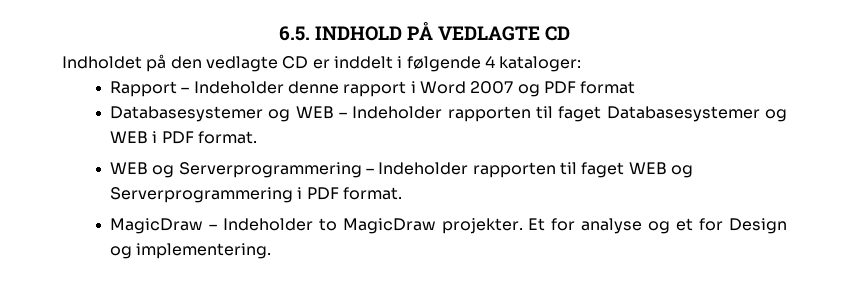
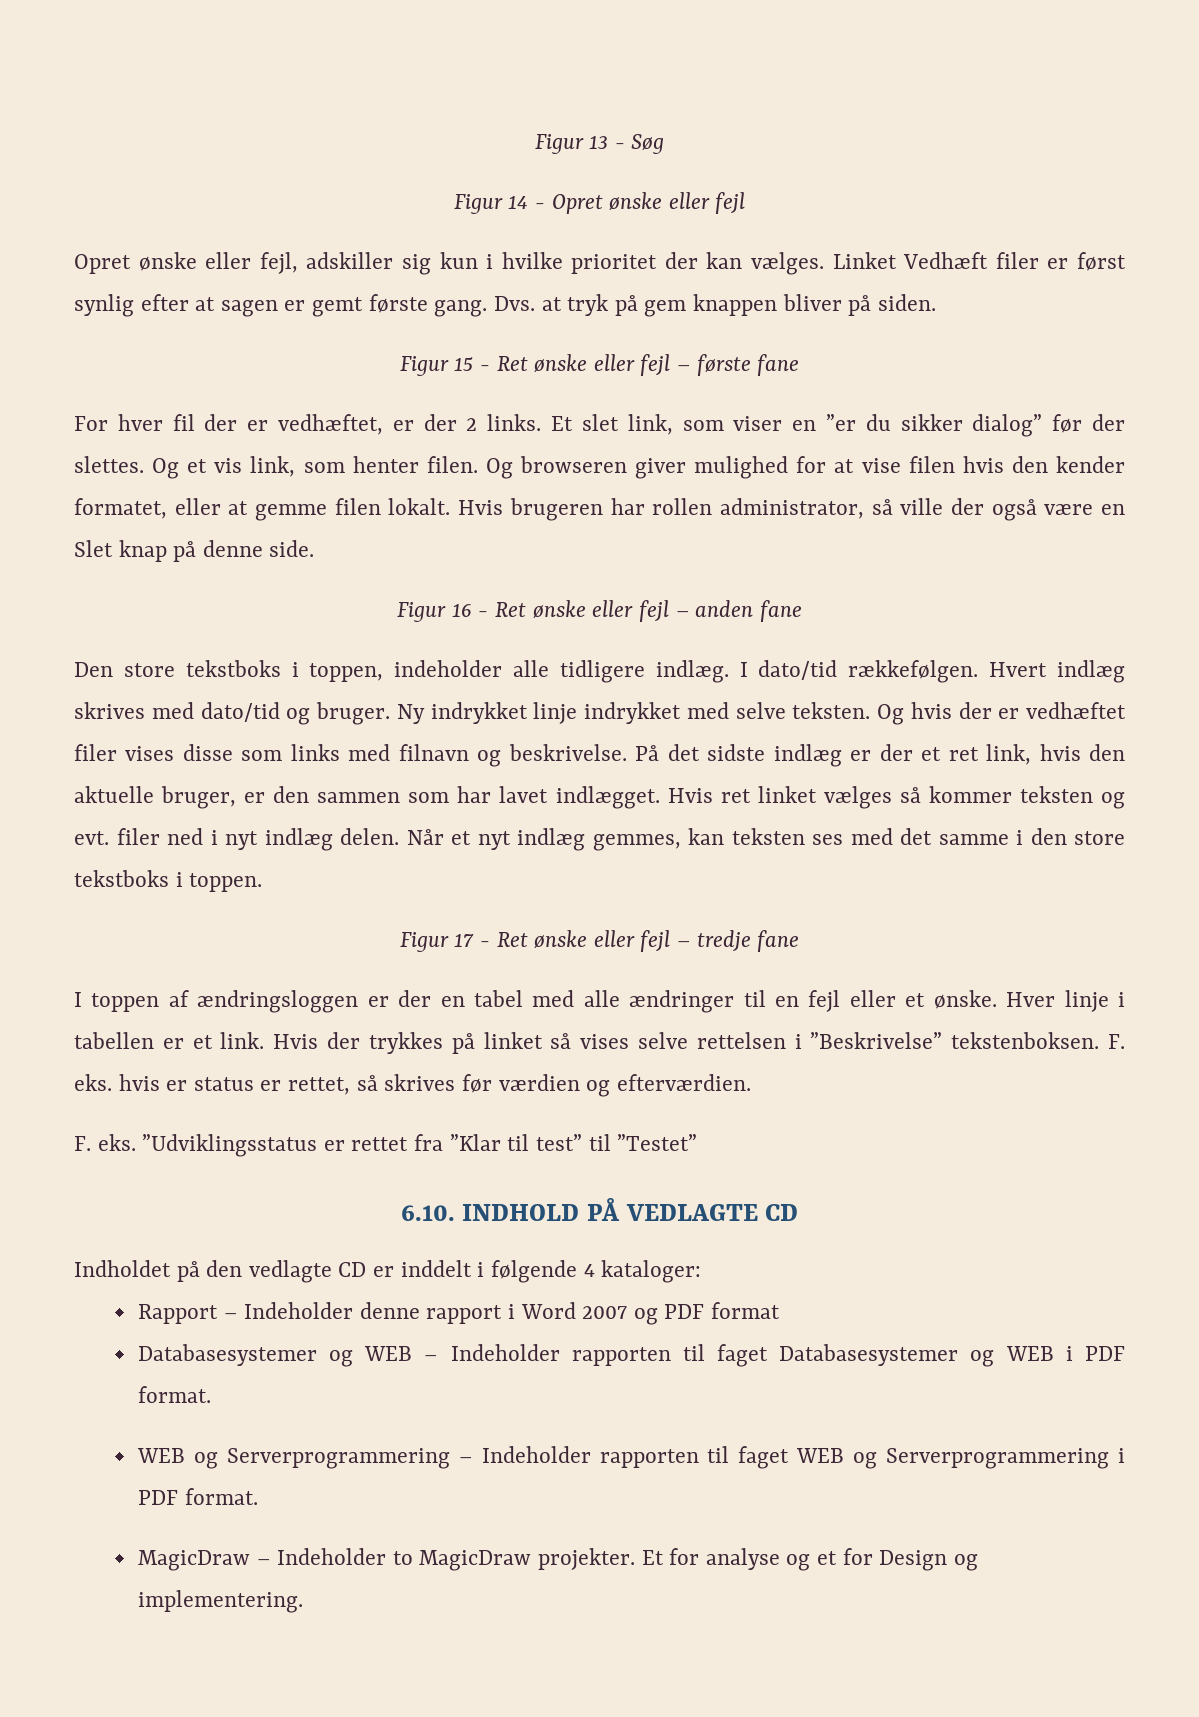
- 6.5. INDHOLD PÅ VEDLAGTE CD
+ Figur 13 - Søg
+ Figur 14 - Opret ønske eller fejl
+ Opret ønske eller fejl, adskiller sig kun i hvilke prioritet der kan vælges. Linket Vedhæft filer er først synlig efter at sagen er gemt første gang. Dvs. at tryk på gem knappen bliver på siden.
+ Figur 15 - Ret ønske eller fejl – første fane
+ For hver fil der er vedhæftet, er der 2 links. Et slet link, som viser en ”er du sikker dialog” før der slettes. Og et vis link, som henter filen. Og browseren giver mulighed for at vise filen hvis den kender formatet, eller at gemme filen lokalt. Hvis brugeren har rollen administrator, så ville der også være en Slet knap på denne side.
+ Figur 16 - Ret ønske eller fejl – anden fane
+ Den store tekstboks i toppen, indeholder alle tidligere indlæg. I dato/tid rækkefølgen. Hvert indlæg skrives med dato/tid og bruger. Ny indrykket linje indrykket med selve teksten. Og hvis der er vedhæftet filer vises disse som links med filnavn og beskrivelse. På det sidste indlæg er der et ret link, hvis den aktuelle bruger, er den sammen som har lavet indlægget. Hvis ret linket vælges så kommer teksten og evt. filer ned i nyt indlæg delen. Når et nyt indlæg gemmes, kan teksten ses med det samme i den store tekstboks i toppen.
+ Figur 17 - Ret ønske eller fejl – tredje fane
+ I toppen af ændringsloggen er der en tabel med alle ændringer til en fejl eller et ønske. Hver linje i tabellen er et link. Hvis der trykkes på linket så vises selve rettelsen i ”Beskrivelse” tekstenboksen. F. eks. hvis er status er rettet, så skrives før værdien og efterværdien.
+ F. eks. ”Udviklingsstatus er rettet fra ”Klar til test” til ”Testet”
+ 6.10. INDHOLD PÅ VEDLAGTE CD

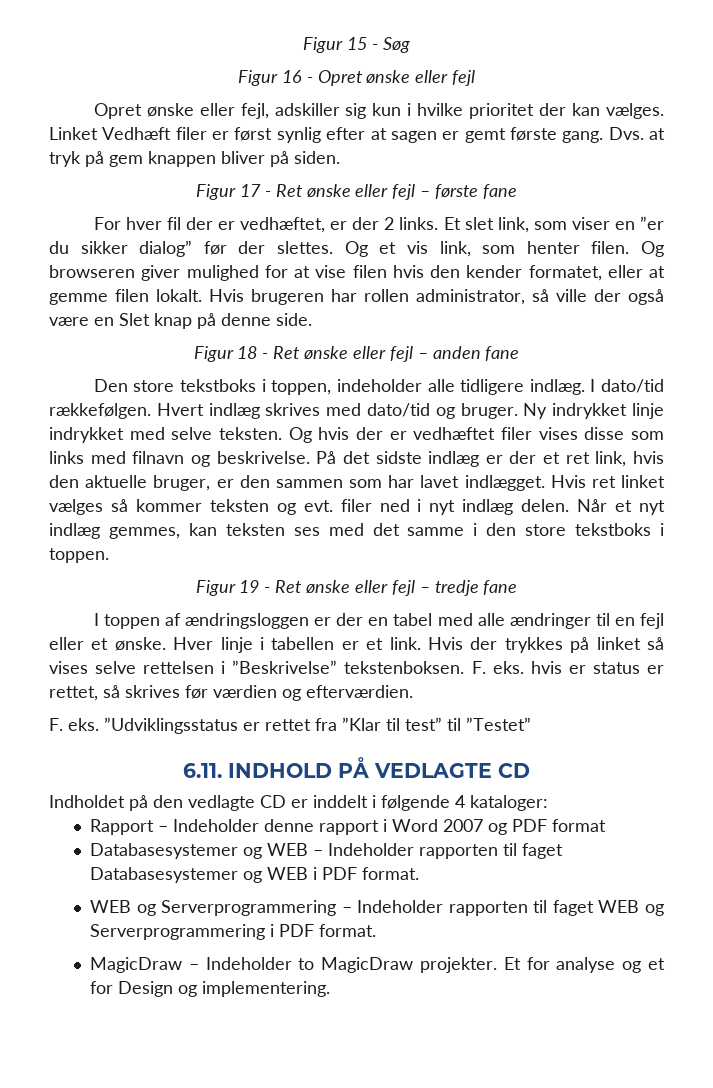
- Figur 13 - Søg
+ Figur 15 - Søg
- Figur 14 - Opret ønske eller fejl
+ Figur 16 - Opret ønske eller fejl
- Figur 15 - Ret ønske eller fejl – første fane
+ Figur 17 - Ret ønske eller fejl – første fane
- Figur 16 - Ret ønske eller fejl – anden fane
+ Figur 18 - Ret ønske eller fejl – anden fane
- Figur 17 - Ret ønske eller fejl – tredje fane
+ Figur 19 - Ret ønske eller fejl – tredje fane
- 6.10. INDHOLD PÅ VEDLAGTE CD
+ 6.11. INDHOLD PÅ VEDLAGTE CD

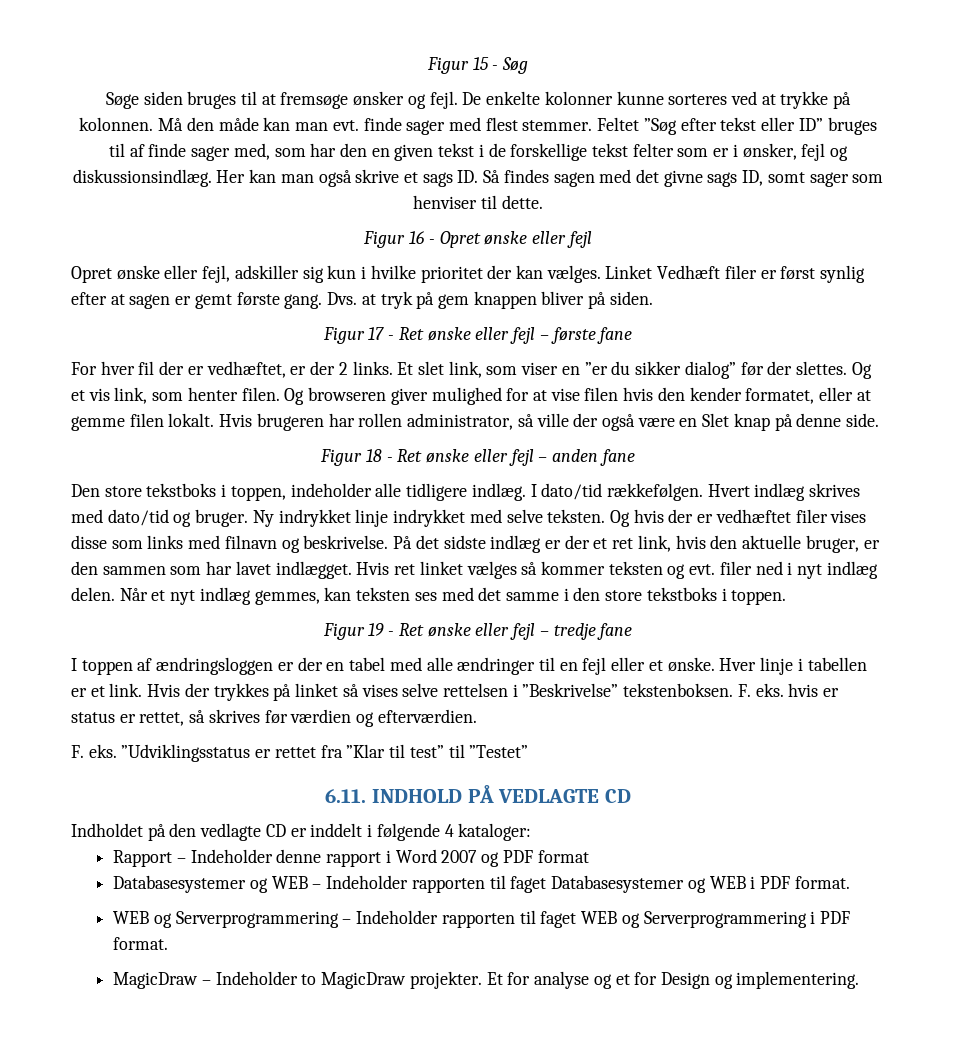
+ Søge siden bruges til at fremsøge ønsker og fejl. De enkelte kolonner kunne sorteres ved at trykke på kolonnen. Må den måde kan man evt. finde sager med flest stemmer. Feltet ”Søg efter tekst eller ID” bruges til af finde sager med, som har den en given tekst i de forskellige tekst felter som er i ønsker, fejl og diskussionsindlæg. Her kan man også skrive et sags ID. Så findes sagen med det givne sags ID, somt sager som henviser til dette.

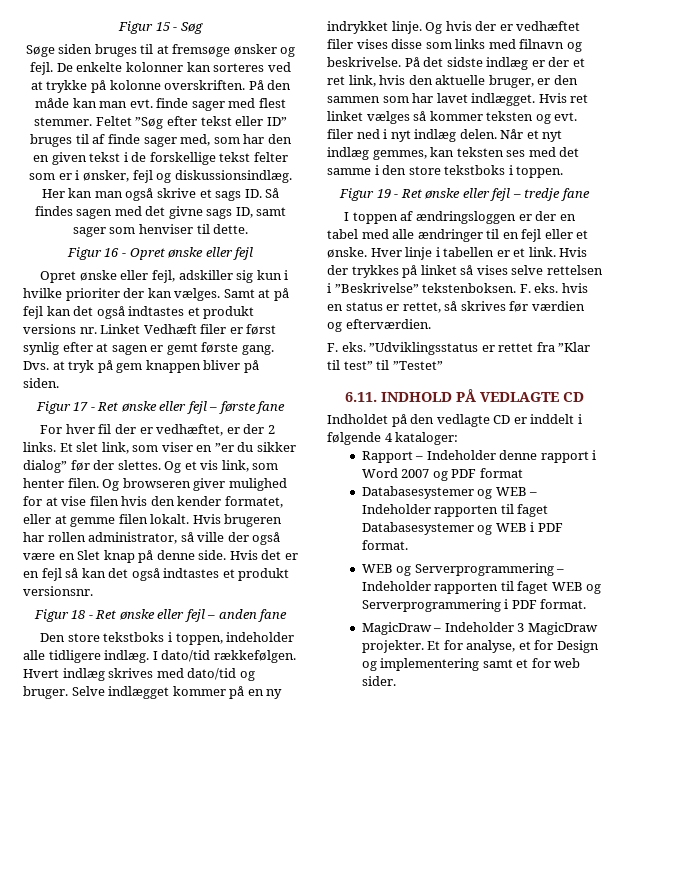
- De enkelte kolonner kunne sorteres ved at trykke på kolonnen. Må den måde kan man evt. finde sager med flest stemmer.
+ De enkelte kolonner kan sorteres ved at trykke på kolonne overskriften. På den måde kan man evt. finde sager med flest stemmer.
- Her kan man også skrive et sags ID. Så findes sagen med det givne sags ID, somt sager som henviser til dette.
+ Her kan man også skrive et sags ID. Så findes sagen med det givne sags ID, samt sager som henviser til dette.
- Opret ønske eller fejl, adskiller sig kun i hvilke prioritet der kan vælges.
+ Opret ønske eller fejl, adskiller sig kun i hvilke prioriter der kan vælges.
- Linket Vedhæft filer er først synlig efter at sagen er gemt første gang.
+ Samt at på fejl kan det også indtastes et produkt versions nr. Linket Vedhæft filer er først synlig efter at sagen er gemt første gang.
+ Hvis det er en fejl så kan det også indtastes et produkt versionsnr.
- Ny indrykket linje indrykket med selve teksten.
+ Selve indlægget kommer på en ny indrykket linje.
- F. eks. hvis er status er rettet, så skrives før værdien og efterværdien.
+ F. eks. hvis en status er rettet, så skrives før værdien og efterværdien.
- MagicDraw – Indeholder to MagicDraw projekter.
+ MagicDraw – Indeholder 3 MagicDraw projekter.
- Et for analyse og et for Design og implementering.
+ Et for analyse, et for Design og implementering samt et for web sider.

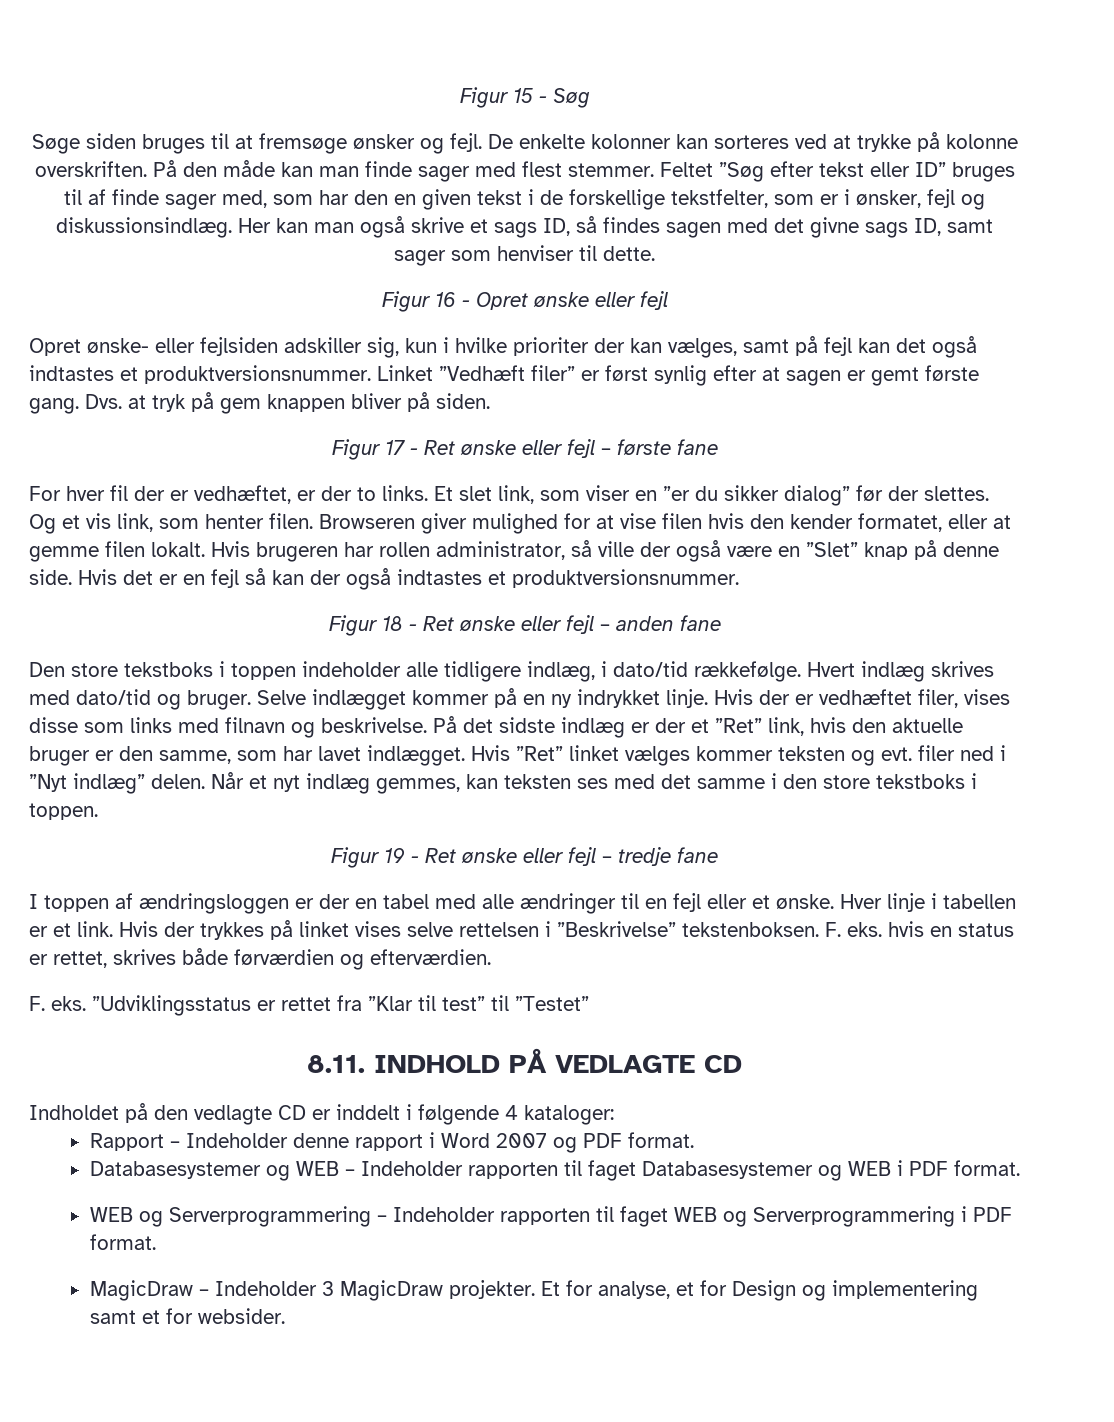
- På den måde kan man evt. finde sager med flest stemmer.
+ På den måde kan man finde sager med flest stemmer.
- Feltet ”Søg efter tekst eller ID” bruges til af finde sager med, som har den en given tekst i de forskellige tekst felter som er i ønsker, fejl og diskussionsindlæg.
+ Feltet ”Søg efter tekst eller ID” bruges til af finde sager med, som har den en given tekst i de forskellige tekstfelter, som er i ønsker, fejl og diskussionsindlæg.
- Her kan man også skrive et sags ID. Så findes sagen med det givne sags ID, samt sager som henviser til dette.
+ Her kan man også skrive et sags ID, så findes sagen med det givne sags ID, samt sager som henviser til dette.
- Opret ønske eller fejl, adskiller sig kun i hvilke prioriter der kan vælges. Samt at på fejl kan det også indtastes et produkt versions nr. Linket Vedhæft filer er først synlig efter at sagen er gemt første gang.
+ Opret ønske- eller fejlsiden adskiller sig, kun i hvilke prioriter der kan vælges, samt på fejl kan det også indtastes et produktversionsnummer. Linket ”Vedhæft filer” er først synlig efter at sagen er gemt første gang.
- For hver fil der er vedhæftet, er der 2 links.
+ For hver fil der er vedhæftet, er der to links.
- Og browseren giver mulighed for at vise filen hvis den kender formatet, eller at gemme filen lokalt.
+ Browseren giver mulighed for at vise filen hvis den kender formatet, eller at gemme filen lokalt.
- Hvis brugeren har rollen administrator, så ville der også være en Slet knap på denne side.
+ Hvis brugeren har rollen administrator, så ville der også være en ”Slet” knap på denne side.
- Hvis det er en fejl så kan det også indtastes et produkt versionsnr.
+ Hvis det er en fejl så kan der også indtastes et produktversionsnummer.
- Den store tekstboks i toppen, indeholder alle tidligere indlæg. I dato/tid rækkefølgen.
+ Den store tekstboks i toppen indeholder alle tidligere indlæg, i dato/tid rækkefølge.
- Og hvis der er vedhæftet filer vises disse som links med filnavn og beskrivelse.
+ Hvis der er vedhæftet filer, vises disse som links med filnavn og beskrivelse.
- På det sidste indlæg er der et ret link, hvis den aktuelle bruger, er den sammen som har lavet indlægget.
+ På det sidste indlæg er der et ”Ret” link, hvis den aktuelle bruger er den samme, som har lavet indlægget.
- Hvis ret linket vælges så kommer teksten og evt. filer ned i nyt indlæg delen.
+ Hvis ”Ret” linket vælges kommer teksten og evt. filer ned i ”Nyt indlæg” delen.
- Hvis der trykkes på linket så vises selve rettelsen i ”Beskrivelse” tekstenboksen.
+ Hvis der trykkes på linket vises selve rettelsen i ”Beskrivelse” tekstenboksen.
- F. eks. hvis en status er rettet, så skrives før værdien og efterværdien.
+ F. eks. hvis en status er rettet, skrives både førværdien og efterværdien.
- 6.11. INDHOLD PÅ VEDLAGTE CD
+ 8.11. INDHOLD PÅ VEDLAGTE CD
- Rapport – Indeholder denne rapport i Word 2007 og PDF format
+ Rapport – Indeholder denne rapport i Word 2007 og PDF format.
- Et for analyse, et for Design og implementering samt et for web sider.
+ Et for analyse, et for Design og implementering samt et for websider.

